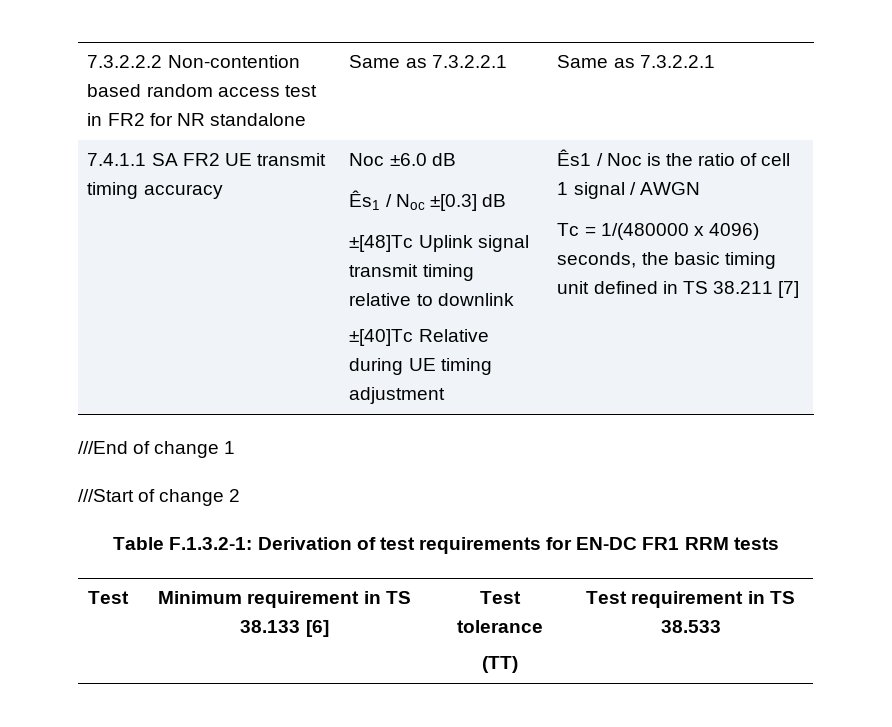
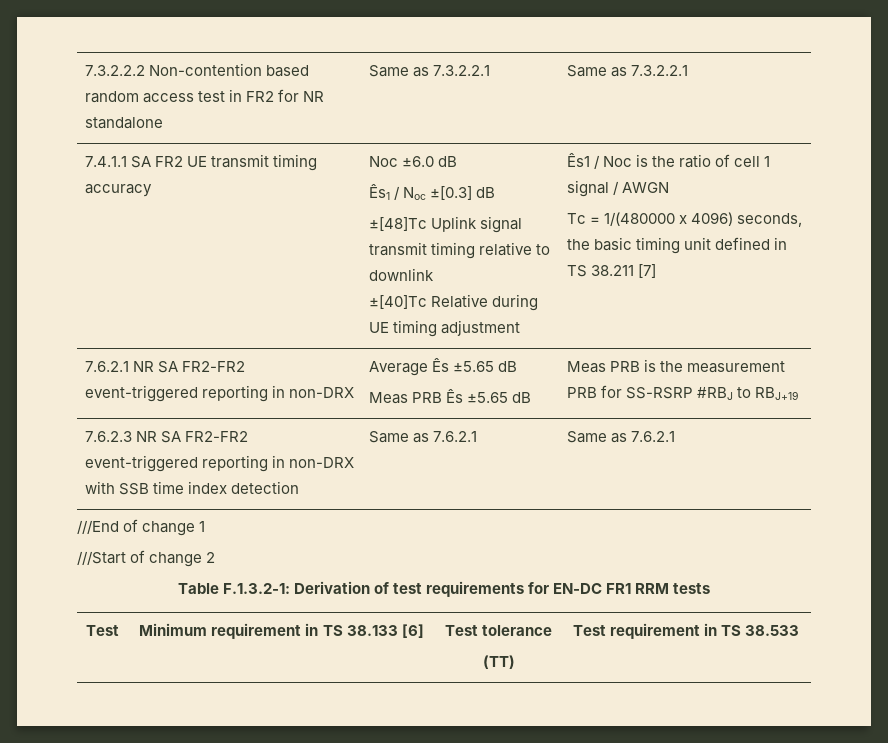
+ 7.6.2.1 NR SA FR2-FR2 event-triggered reporting in non-DRX | Average Ês ±5.65 dB
+ Meas PRB Ês ±5.65 dB | Meas PRB is the measurement PRB for SS-RSRP #RBJ to RBJ+19
+ 7.6.2.3 NR SA FR2-FR2 event-triggered reporting in non-DRX with SSB time index detection | Same as 7.6.2.1 | Same as 7.6.2.1

